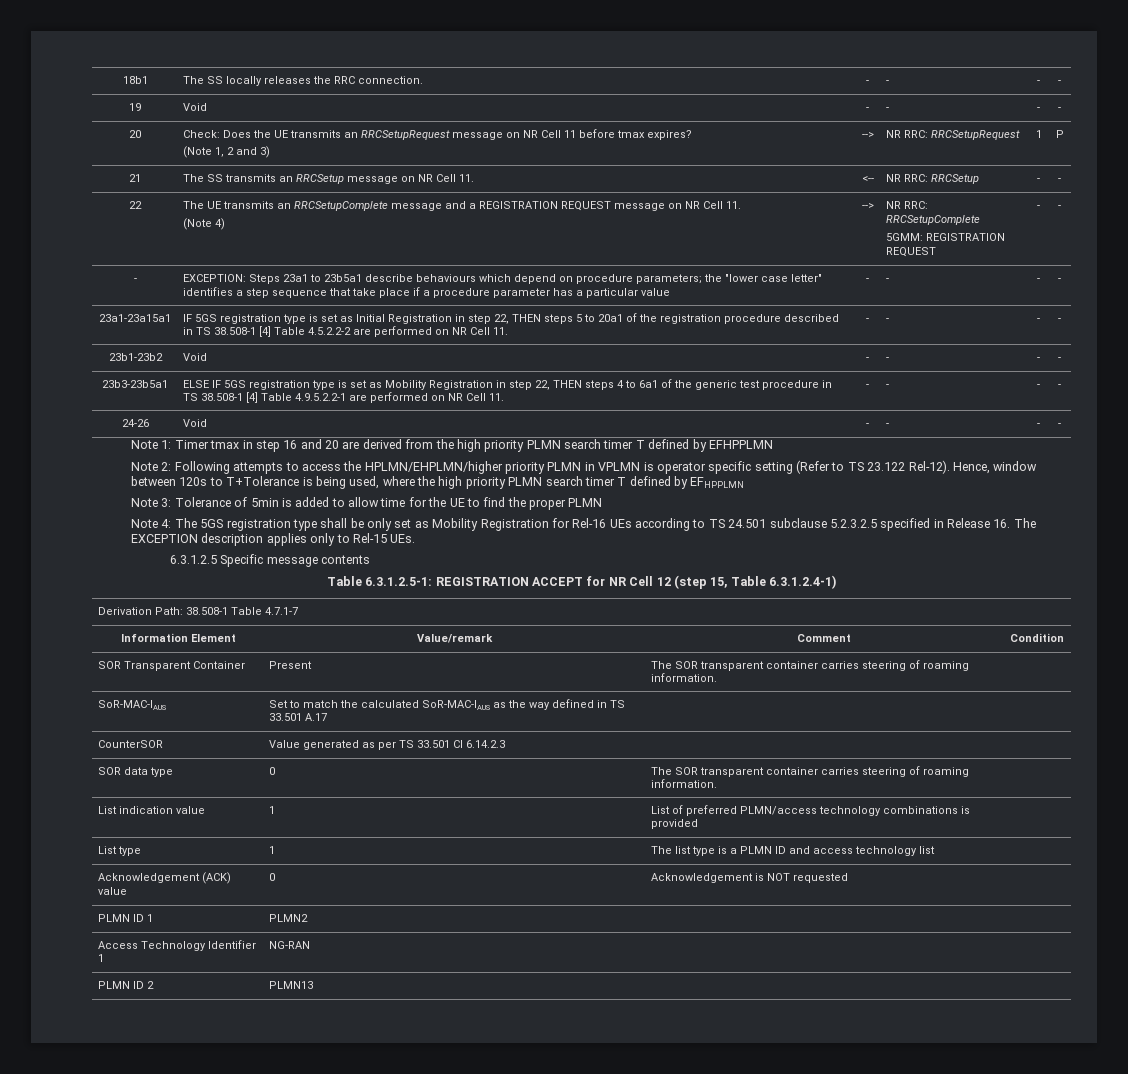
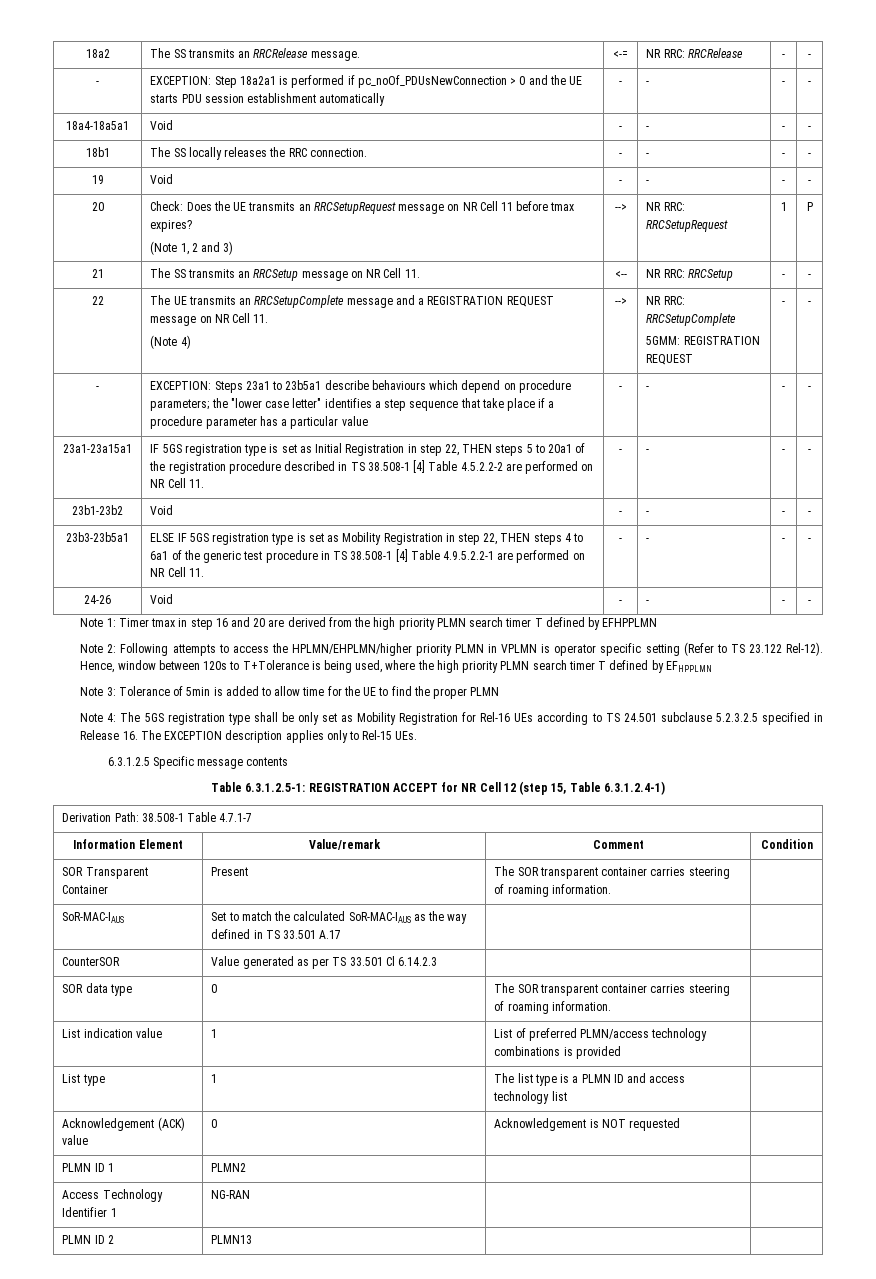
+ 18a2 | The SS transmits an RRCRelease message. | <-= | NR RRC: RRCRelease | - | -
+ - | EXCEPTION: Step 18a2a1 is performed if pc_noOf_PDUsNewConnection > 0 and the UE starts PDU session establishment automatically | - | - | - | -
+ 18a4-18a5a1 | Void | - | - | - | -

